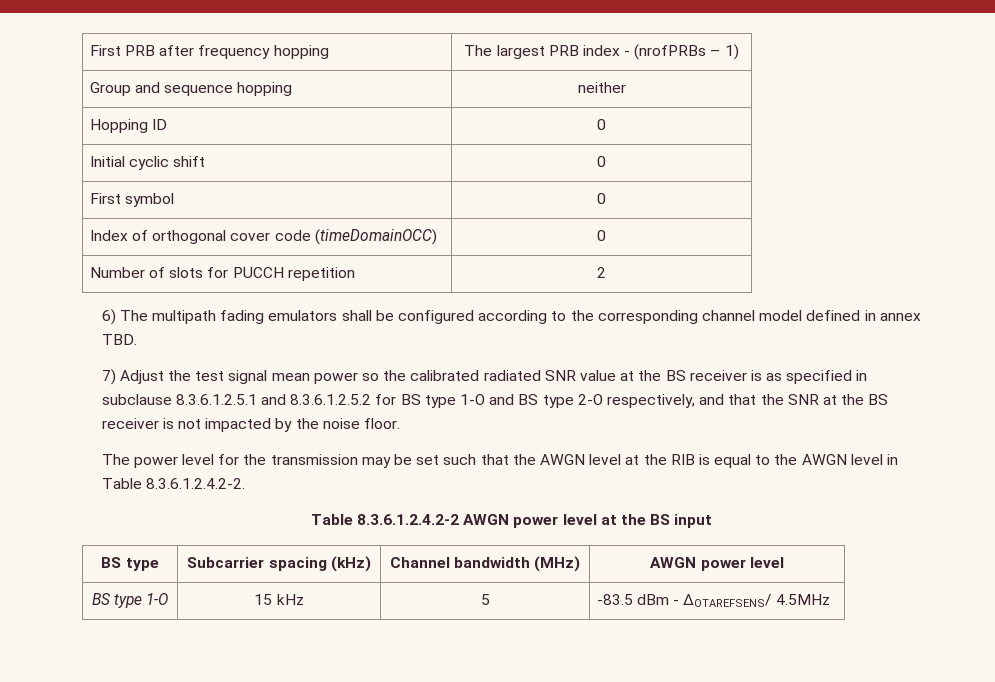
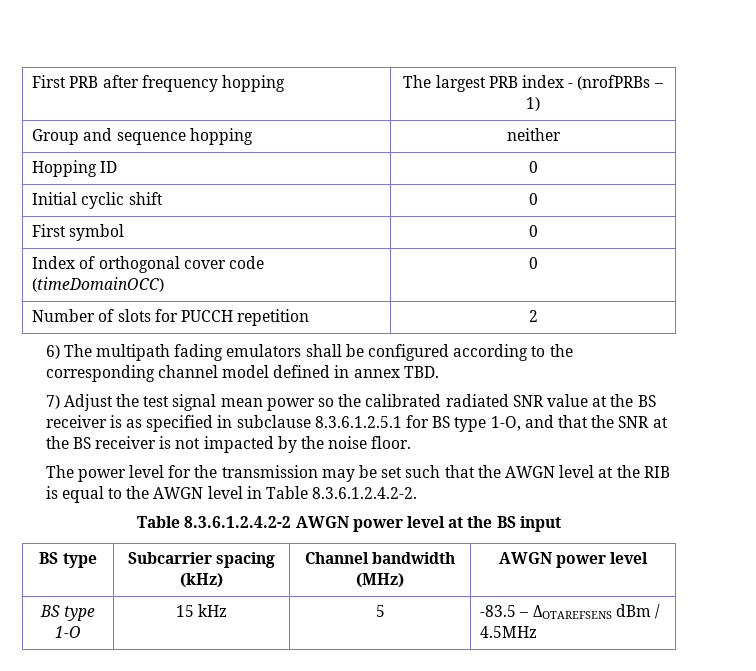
- 7) Adjust the test signal mean power so the calibrated radiated SNR value at the BS receiver is as specified in subclause 8.3.6.1.2.5.1 and 8.3.6.1.2.5.2 for BS type 1-O and BS type 2-O respectively, and that the SNR at the BS receiver is not impacted by the noise floor.
+ 7) Adjust the test signal mean power so the calibrated radiated SNR value at the BS receiver is as specified in subclause 8.3.6.1.2.5.1 for BS type 1-O, and that the SNR at the BS receiver is not impacted by the noise floor.
- BS type 1-O | 15 kHz | 5 | -83.5 dBm - ΔOTAREFSENS/ 4.5MHz
+ BS type 1-O | 15 kHz | 5 | -83.5 – ΔOTAREFSENS dBm / 4.5MHz

